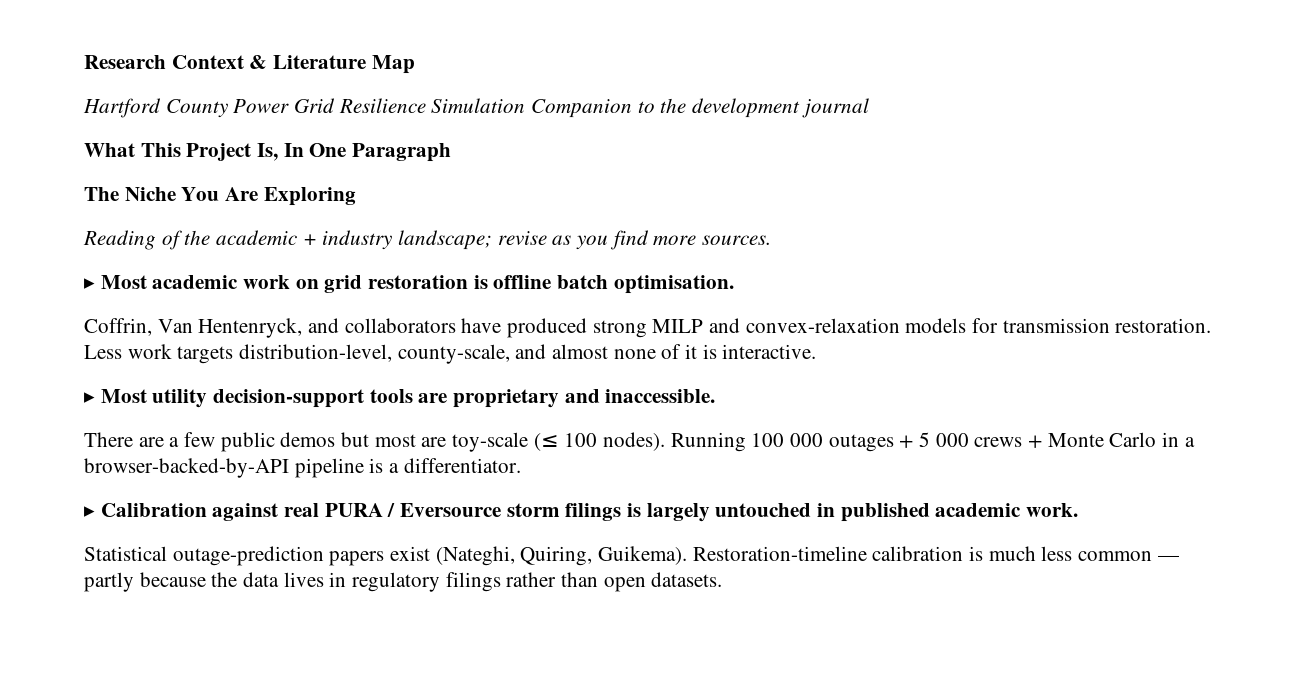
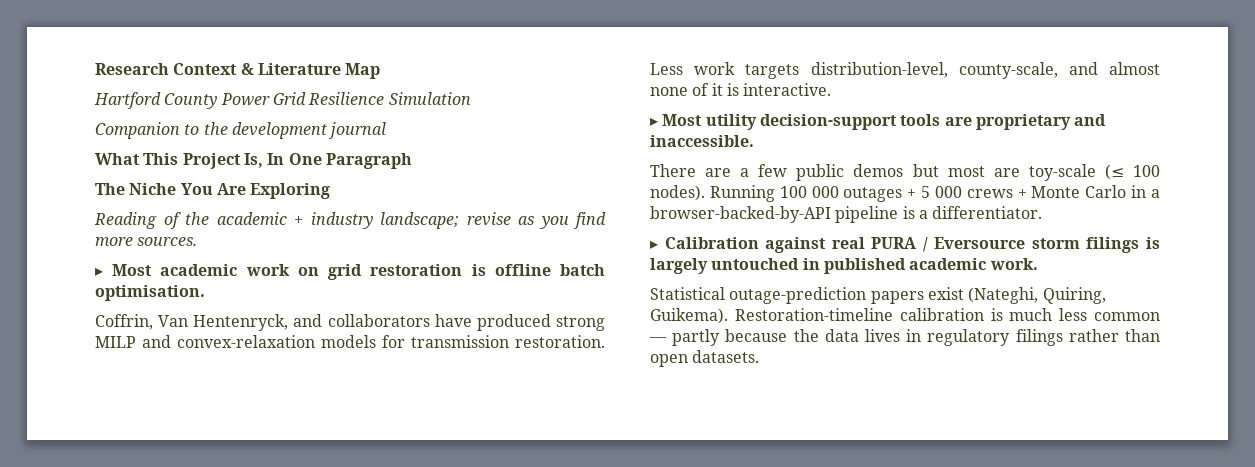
- Hartford County Power Grid Resilience Simulation Companion to the development journal
+ Hartford County Power Grid Resilience Simulation
+ Companion to the development journal

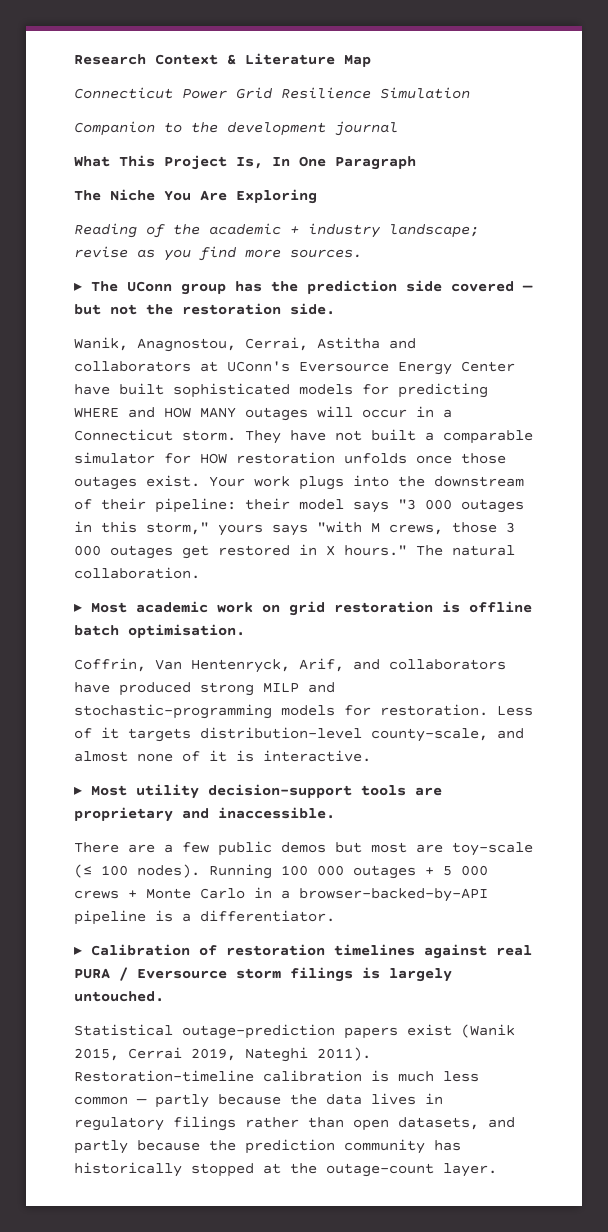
- Hartford County Power Grid Resilience Simulation
+ Connecticut Power Grid Resilience Simulation
+ ▸ The UConn group has the prediction side covered — but not the restoration side.
+ Wanik, Anagnostou, Cerrai, Astitha and collaborators at UConn's Eversource Energy Center have built sophisticated models for predicting WHERE and HOW MANY outages will occur in a Connecticut storm. They have not built a comparable simulator for HOW restoration unfolds once those outages exist. Your work plugs into the downstream of their pipeline: their model says "3 000 outages in this storm," yours says "with M crews, those 3 000 outages get restored in X hours." The natural collaboration.
- Coffrin, Van Hentenryck, and collaborators have produced strong MILP and convex-relaxation models for transmission restoration.
+ Coffrin, Van Hentenryck, Arif, and collaborators have produced strong MILP and stochastic-programming models for restoration.
- Less work targets distribution-level, county-scale, and almost none of it is interactive.
+ Less of it targets distribution-level county-scale, and almost none of it is interactive.
- ▸ Calibration against real PURA / Eversource storm filings is largely untouched in published academic work.
+ ▸ Calibration of restoration timelines against real PURA / Eversource storm filings is largely untouched.
- Statistical outage-prediction papers exist (Nateghi, Quiring, Guikema).
+ Statistical outage-prediction papers exist (Wanik 2015, Cerrai 2019, Nateghi 2011).
- Restoration-timeline calibration is much less common — partly because the data lives in regulatory filings rather than open datasets.
+ Restoration-timeline calibration is much less common — partly because the data lives in regulatory filings rather than open datasets, and partly because the prediction community has historically stopped at the outage-count layer.

